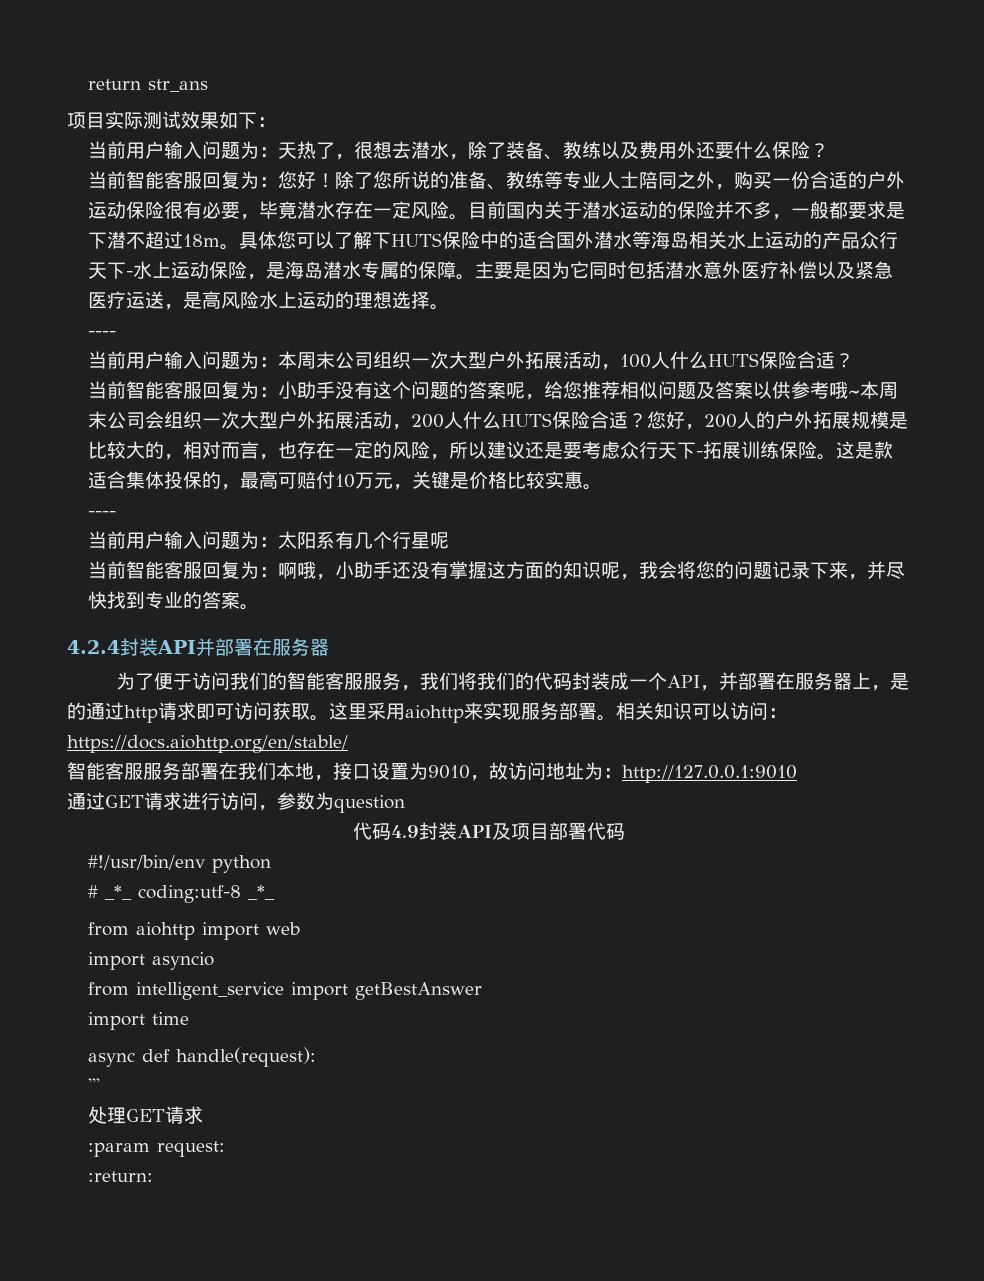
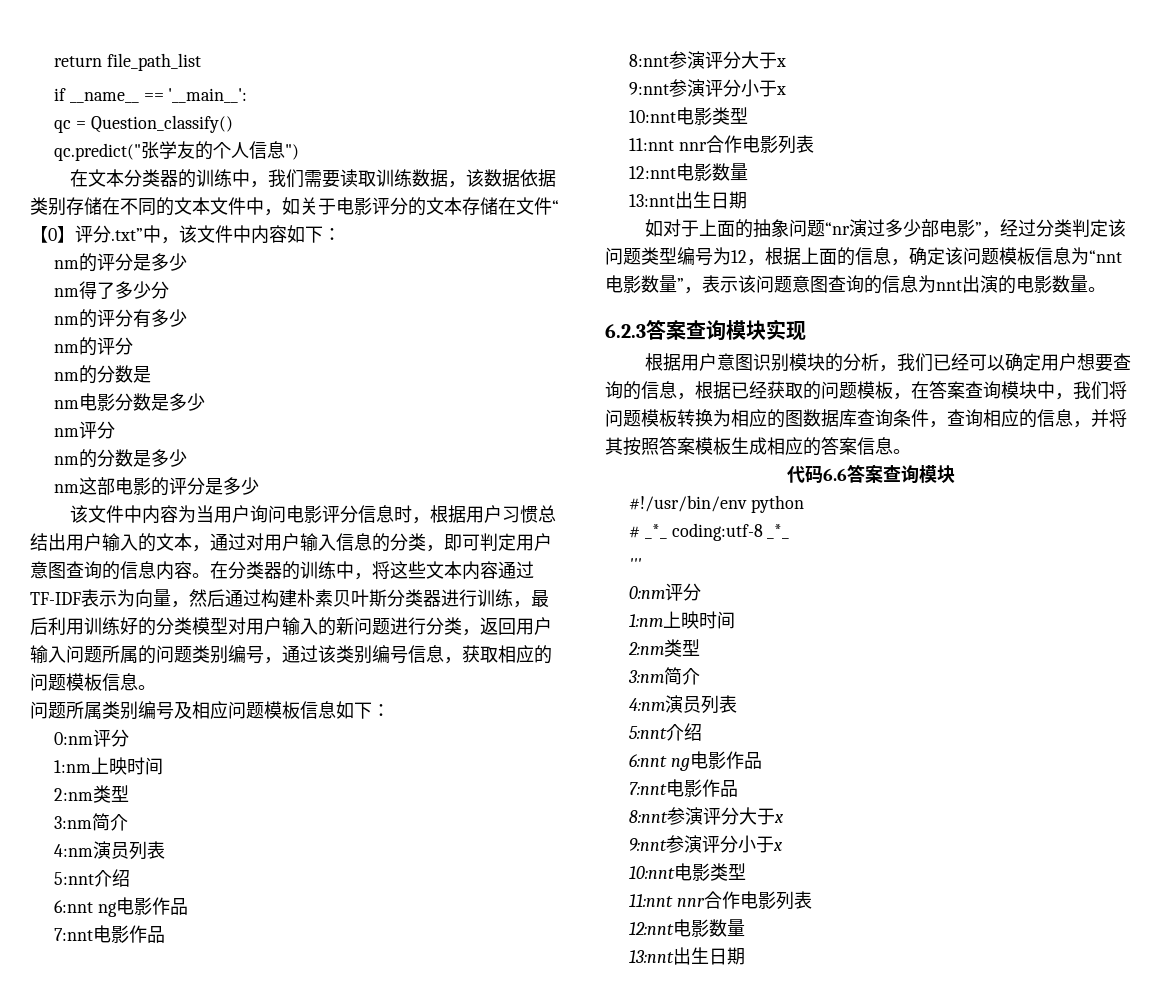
- return str_ans
- 项目实际测试效果如下：
- 当前用户输入问题为：天热了，很想去潜水，除了装备、教练以及费用外还要什么保险？
- 当前智能客服回复为：您好！除了您所说的准备、教练等专业人士陪同之外，购买一份合适的户外运动保险很有必要，毕竟潜水存在一定风险。目前国内关于潜水运动的保险并不多，一般都要求是下潜不超过18m。具体您可以了解下HUTS保险中的适合国外潜水等海岛相关水上运动的产品众行天下-水上运动保险，是海岛潜水专属的保障。主要是因为它同时包括潜水意外医疗补偿以及紧急医疗运送，是高风险水上运动的理想选择。
- ----
- 当前用户输入问题为：本周末公司组织一次大型户外拓展活动，100人什么HUTS保险合适？
- 当前智能客服回复为：小助手没有这个问题的答案呢，给您推荐相似问题及答案以供参考哦~本周末公司会组织一次大型户外拓展活动，200人什么HUTS保险合适？您好，200人的户外拓展规模是比较大的，相对而言，也存在一定的风险，所以建议还是要考虑众行天下-拓展训练保险。这是款适合集体投保的，最高可赔付10万元，关键是价格比较实惠。
- ----
- 当前用户输入问题为：太阳系有几个行星呢
- 当前智能客服回复为：啊哦，小助手还没有掌握这方面的知识呢，我会将您的问题记录下来，并尽快找到专业的答案。
- 4.2.4封装API并部署在服务器
- 为了便于访问我们的智能客服服务，我们将我们的代码封装成一个API，并部署在服务器上，是的通过http请求即可访问获取。这里采用aiohttp来实现服务部署。相关知识可以访问：https://docs.aiohttp.org/en/stable/
- 智能客服服务部署在我们本地，接口设置为9010，故访问地址为：http://127.0.0.1:9010
- 通过GET请求进行访问，参数为question
- 代码4.9封装API及项目部署代码
+ return file_path_list
+ if __name__ == '__main__':
+ qc = Question_classify()
+ qc.predict("张学友的个人信息")
+ 在文本分类器的训练中，我们需要读取训练数据，该数据依据类别存储在不同的文本文件中，如关于电影评分的文本存储在文件“【0】评分.txt”中，该文件中内容如下：
+ nm的评分是多少
+ nm得了多少分
+ nm的评分有多少
+ nm的评分
+ nm的分数是
+ nm电影分数是多少
+ nm评分
+ nm的分数是多少
+ nm这部电影的评分是多少
+ 该文件中内容为当用户询问电影评分信息时，根据用户习惯总结出用户输入的文本，通过对用户输入信息的分类，即可判定用户意图查询的信息内容。在分类器的训练中，将这些文本内容通过TF-IDF表示为向量，然后通过构建朴素贝叶斯分类器进行训练，最后利用训练好的分类模型对用户输入的新问题进行分类，返回用户输入问题所属的问题类别编号，通过该类别编号信息，获取相应的问题模板信息。
+ 问题所属类别编号及相应问题模板信息如下：
+ 0:nm评分
+ 1:nm上映时间
+ 2:nm类型
+ 3:nm简介
+ 4:nm演员列表
+ 5:nnt介绍
+ 6:nnt ng电影作品
+ 7:nnt电影作品
+ 8:nnt参演评分大于x
+ 9:nnt参演评分小于x
+ 10:nnt电影类型
+ 11:nnt nnr合作电影列表
+ 12:nnt电影数量
+ 13:nnt出生日期
+ 如对于上面的抽象问题“nr演过多少部电影”，经过分类判定该问题类型编号为12，根据上面的信息，确定该问题模板信息为“nnt电影数量”，表示该问题意图查询的信息为nnt出演的电影数量。
+ 6.2.3答案查询模块实现
+ 根据用户意图识别模块的分析，我们已经可以确定用户想要查询的信息，根据已经获取的问题模板，在答案查询模块中，我们将问题模板转换为相应的图数据库查询条件，查询相应的信息，并将其按照答案模板生成相应的答案信息。
+ 代码6.6答案查询模块
- from aiohttp import web
- import asyncio
- from intelligent_service import getBestAnswer
- import time
- async def handle(request):
  '''
- 处理GET请求
- :param request:
- :return:
+ 0:nm评分
+ 1:nm上映时间
+ 2:nm类型
+ 3:nm简介
+ 4:nm演员列表
+ 5:nnt介绍
+ 6:nnt ng电影作品
+ 7:nnt电影作品
+ 8:nnt参演评分大于x
+ 9:nnt参演评分小于x
+ 10:nnt电影类型
+ 11:nnt nnr合作电影列表
+ 12:nnt电影数量
+ 13:nnt出生日期

